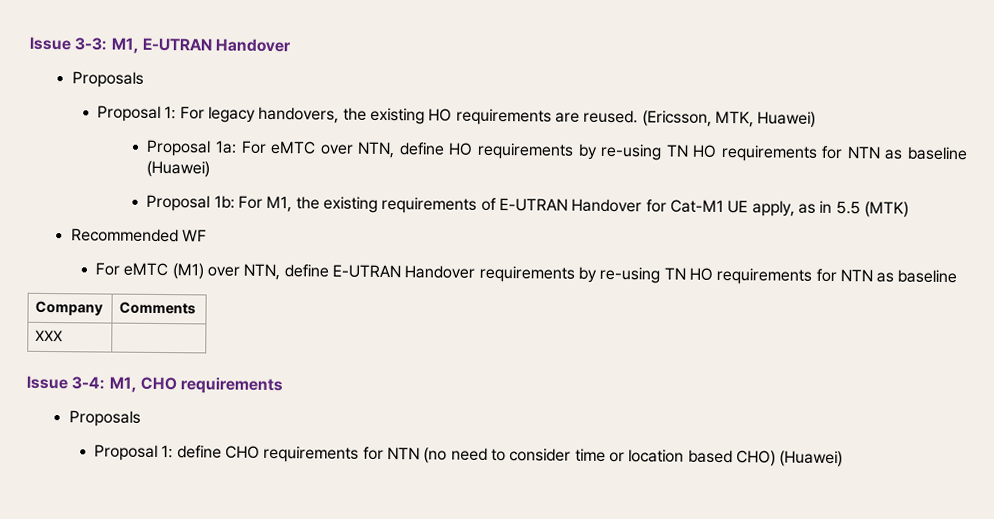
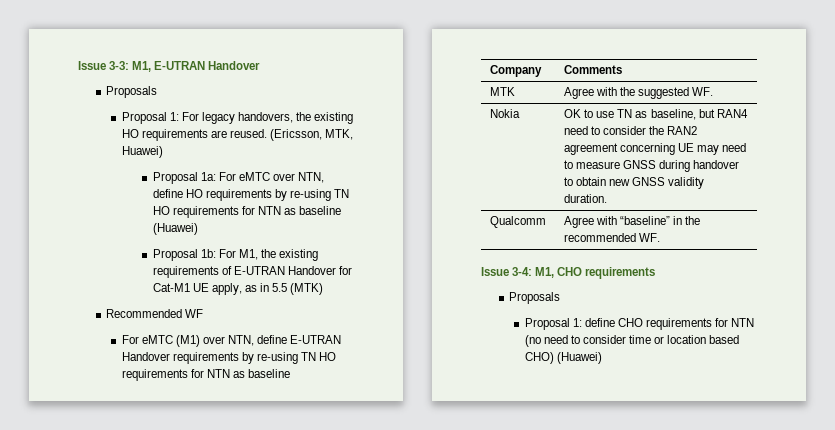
- XXX |
+ MTK | Agree with the suggested WF.
+ Nokia | OK to use TN as baseline, but RAN4 need to consider the RAN2 agreement concerning UE may need to measure GNSS during handover to obtain new GNSS validity duration.
+ Qualcomm | Agree with “baseline” in the recommended WF.

